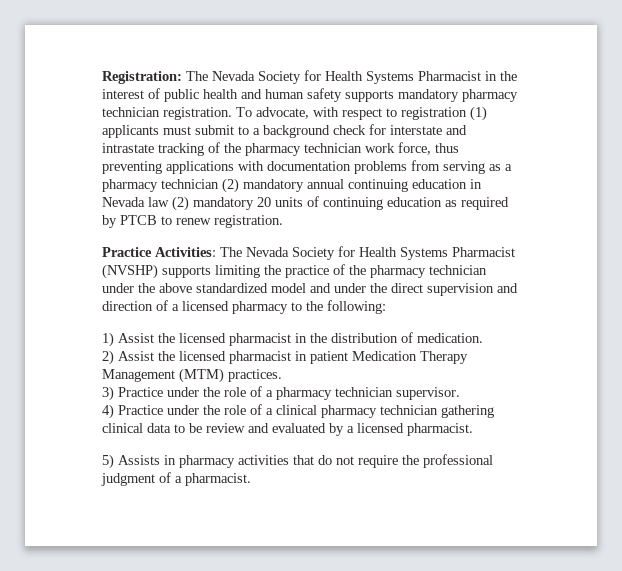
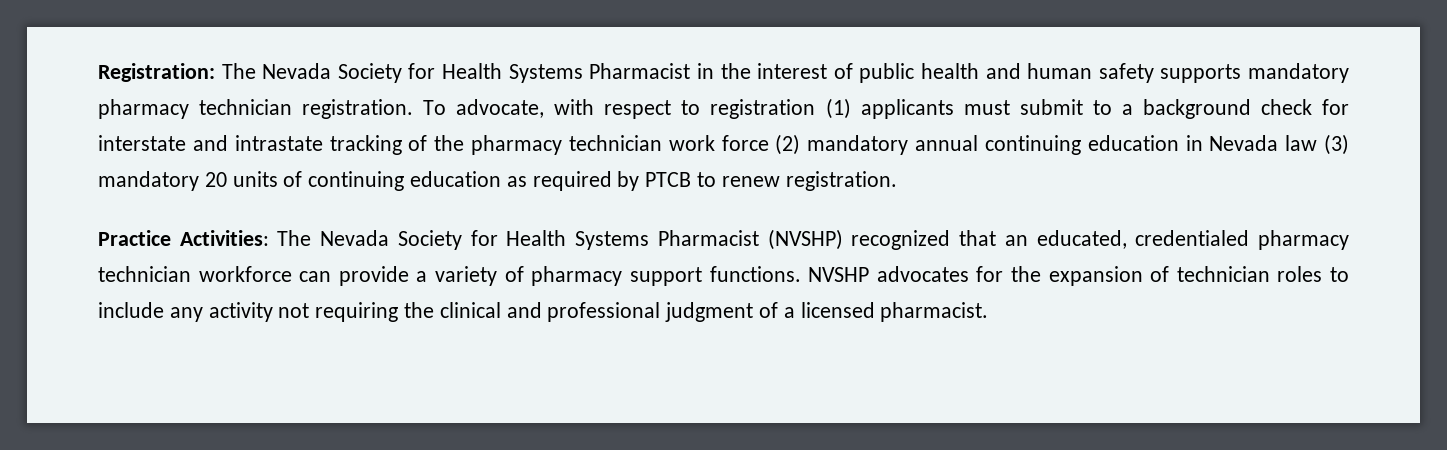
- To advocate, with respect to registration (1) applicants must submit to a background check for interstate and intrastate tracking of the pharmacy technician work force, thus preventing applications with documentation problems from serving as a pharmacy technician (2) mandatory annual continuing education in Nevada law (2) mandatory 20 units of continuing education as required by PTCB to renew registration.
+ To advocate, with respect to registration (1) applicants must submit to a background check for interstate and intrastate tracking of the pharmacy technician work force (2) mandatory annual continuing education in Nevada law (3) mandatory 20 units of continuing education as required by PTCB to renew registration.
- Practice Activities: The Nevada Society for Health Systems Pharmacist (NVSHP) supports limiting the practice of the pharmacy technician under the above standardized model and under the direct supervision and direction of a licensed pharmacy to the following:
- 1) Assist the licensed pharmacist in the distribution of medication.
- 2) Assist the licensed pharmacist in patient Medication Therapy Management (MTM) practices.
- 3) Practice under the role of a pharmacy technician supervisor.
- 4) Practice under the role of a clinical pharmacy technician gathering clinical data to be review and evaluated by a licensed pharmacist.
- 5) Assists in pharmacy activities that do not require the professional judgment of a pharmacist.
+ Practice Activities: The Nevada Society for Health Systems Pharmacist (NVSHP) recognized that an educated, credentialed pharmacy technician workforce can provide a variety of pharmacy support functions. NVSHP advocates for the expansion of technician roles to include any activity not requiring the clinical and professional judgment of a licensed pharmacist.

